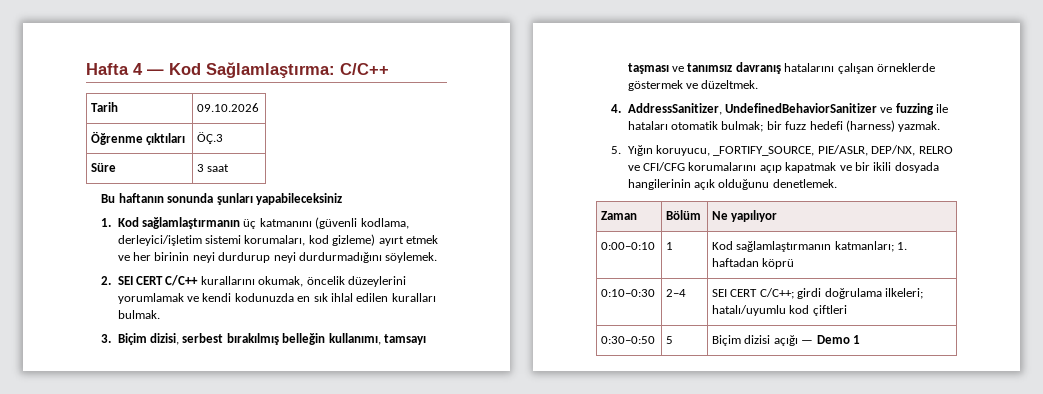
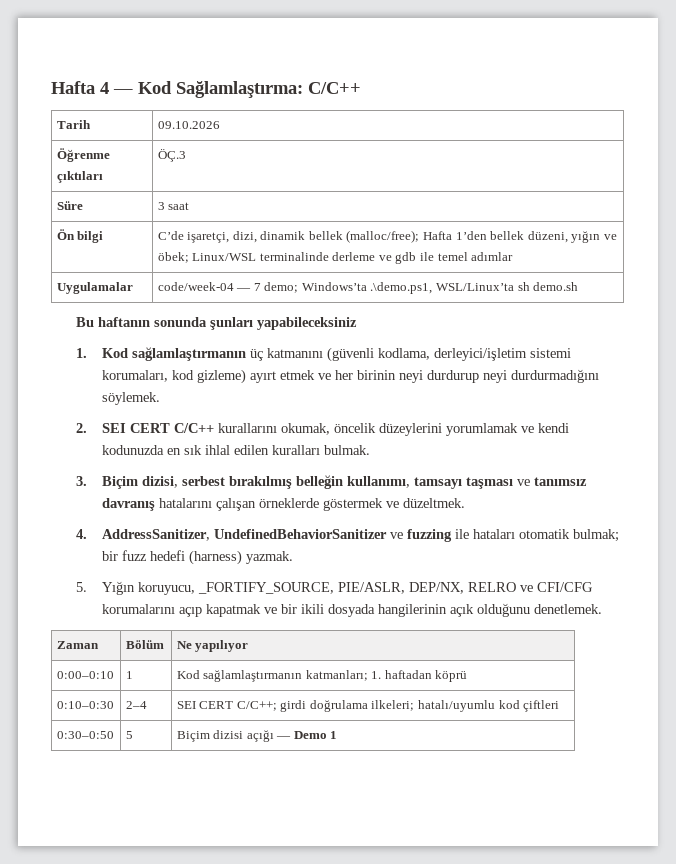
+ Ön bilgi | C’de işaretçi, dizi, dinamik bellek (malloc/free); Hafta 1’den bellek düzeni, yığın ve öbek; Linux/WSL terminalinde derleme ve gdb ile temel adımlar
+ Uygulamalar | code/week-04 — 7 demo; Windows’ta .\demo.ps1, WSL/Linux’ta sh demo.sh

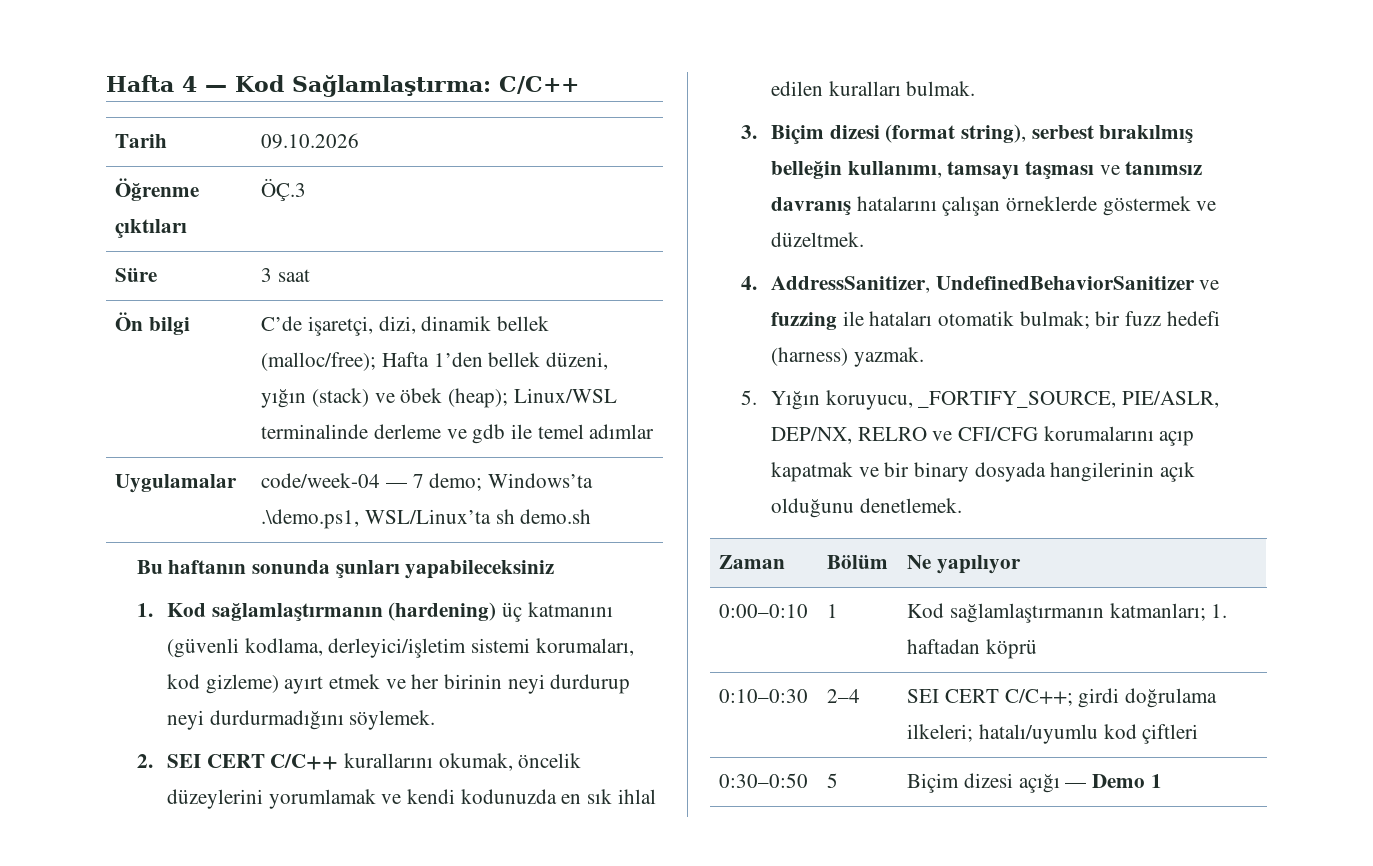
- Ön bilgi | C’de işaretçi, dizi, dinamik bellek (malloc/free); Hafta 1’den bellek düzeni, yığın ve öbek; Linux/WSL terminalinde derleme ve gdb ile temel adımlar
+ Ön bilgi | C’de işaretçi, dizi, dinamik bellek (malloc/free); Hafta 1’den bellek düzeni, yığın (stack) ve öbek (heap); Linux/WSL terminalinde derleme ve gdb ile temel adımlar
- 1. Kod sağlamlaştırmanın üç katmanını (güvenli kodlama, derleyici/işletim sistemi korumaları, kod gizleme) ayırt etmek ve her birinin neyi durdurup neyi durdurmadığını söylemek.
+ 1. Kod sağlamlaştırmanın (hardening) üç katmanını (güvenli kodlama, derleyici/işletim sistemi korumaları, kod gizleme) ayırt etmek ve her birinin neyi durdurup neyi durdurmadığını söylemek.
- 3. Biçim dizisi, serbest bırakılmış belleğin kullanımı, tamsayı taşması ve tanımsız davranış hatalarını çalışan örneklerde göstermek ve düzeltmek.
+ 3. Biçim dizesi (format string), serbest bırakılmış belleğin kullanımı, tamsayı taşması ve tanımsız davranış hatalarını çalışan örneklerde göstermek ve düzeltmek.
- 5. Yığın koruyucu, _FORTIFY_SOURCE, PIE/ASLR, DEP/NX, RELRO ve CFI/CFG korumalarını açıp kapatmak ve bir ikili dosyada hangilerinin açık olduğunu denetlemek.
+ 5. Yığın koruyucu, _FORTIFY_SOURCE, PIE/ASLR, DEP/NX, RELRO ve CFI/CFG korumalarını açıp kapatmak ve bir binary dosyada hangilerinin açık olduğunu denetlemek.
- 0:30–0:50 | 5 | Biçim dizisi açığı — Demo 1
+ 0:30–0:50 | 5 | Biçim dizesi açığı — Demo 1

